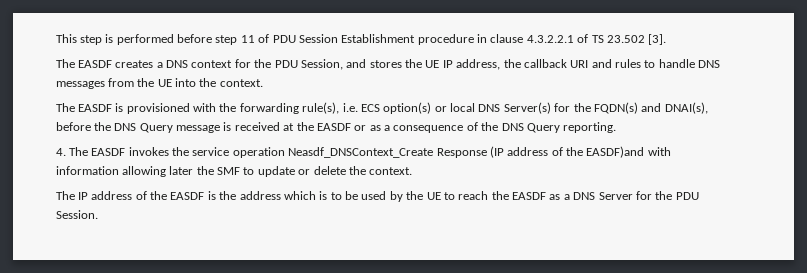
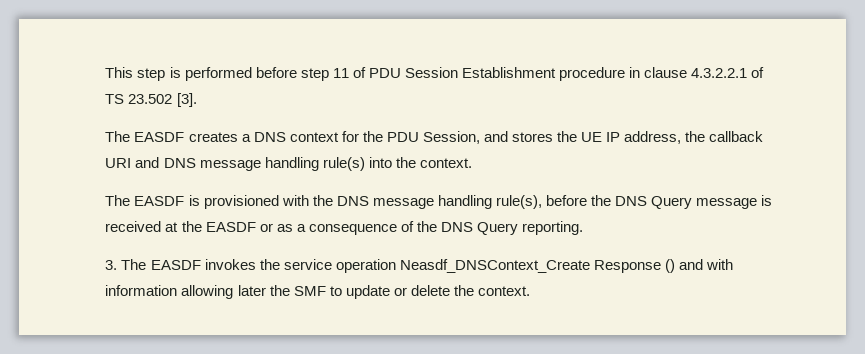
- The EASDF creates a DNS context for the PDU Session, and stores the UE IP address, the callback URI and rules to handle DNS messages from the UE into the context.
+ The EASDF creates a DNS context for the PDU Session, and stores the UE IP address, the callback URI and DNS message handling rule(s) into the context.
- The EASDF is provisioned with the forwarding rule(s), i.e. ECS option(s) or local DNS Server(s) for the FQDN(s) and DNAI(s), before the DNS Query message is received at the EASDF or as a consequence of the DNS Query reporting.
+ The EASDF is provisioned with the DNS message handling rule(s), before the DNS Query message is received at the EASDF or as a consequence of the DNS Query reporting.
- 4. The EASDF invokes the service operation Neasdf_DNSContext_Create Response (IP address of the EASDF)and with information allowing later the SMF to update or delete the context.
+ 3. The EASDF invokes the service operation Neasdf_DNSContext_Create Response () and with information allowing later the SMF to update or delete the context.
- The IP address of the EASDF is the address which is to be used by the UE to reach the EASDF as a DNS Server for the PDU Session.

